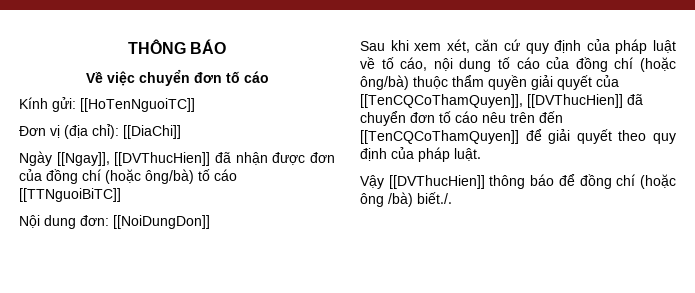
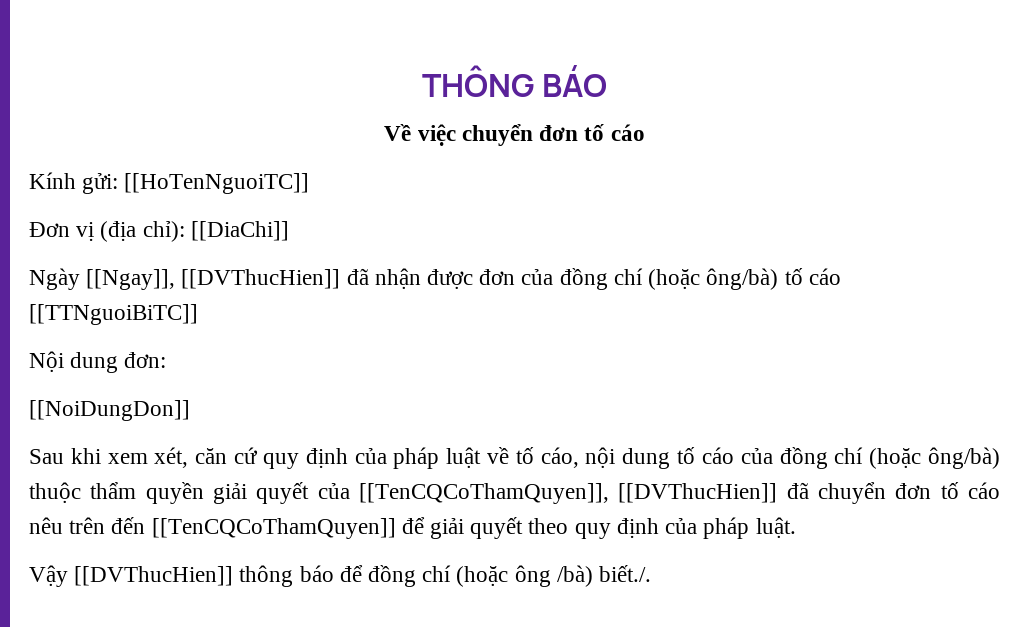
- Nội dung đơn: [[NoiDungDon]]
+ Nội dung đơn:
+ [[NoiDungDon]]

